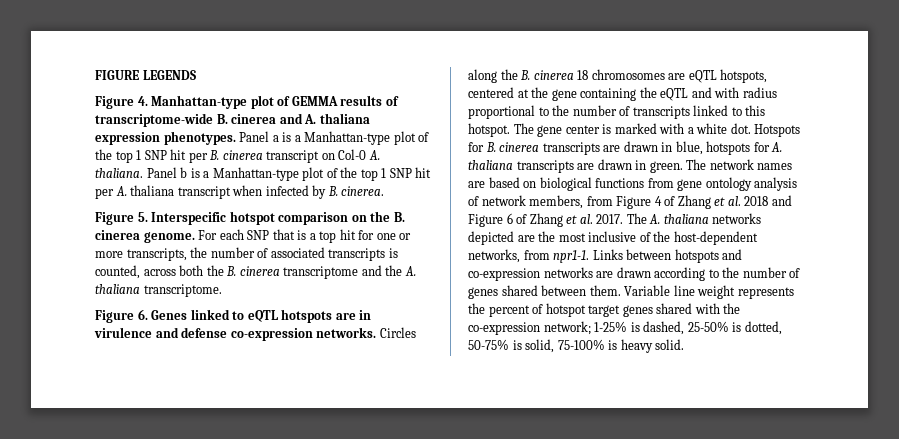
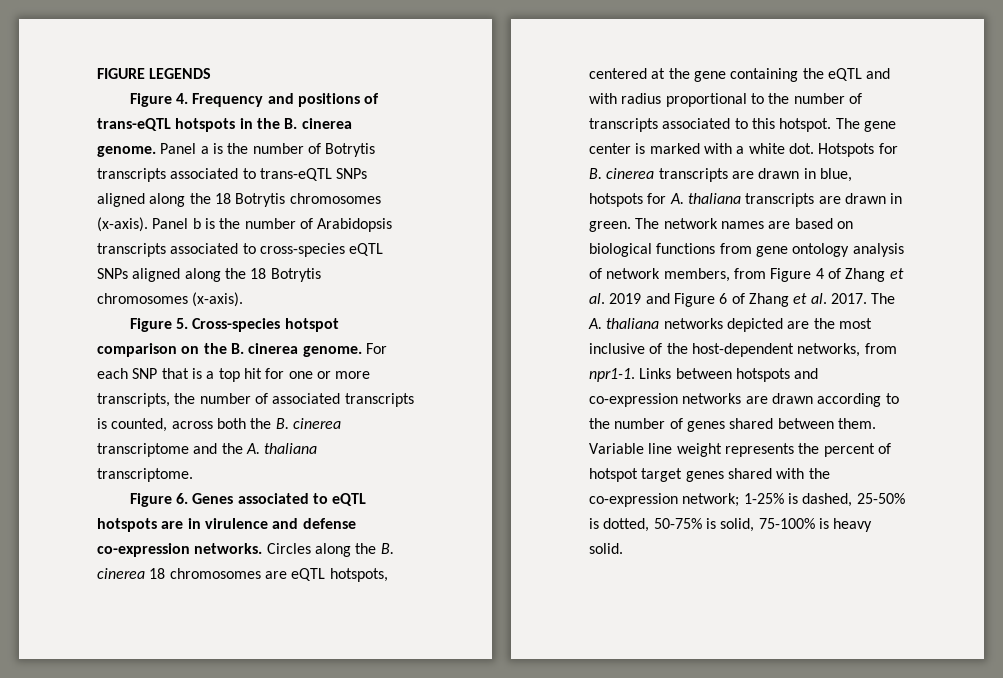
- Figure 4. Manhattan-type plot of GEMMA results of transcriptome-wide B. cinerea and A. thaliana expression phenotypes. Panel a is a Manhattan-type plot of the top 1 SNP hit per B. cinerea transcript on Col-0 A. thaliana. Panel b is a Manhattan-type plot of the top 1 SNP hit per A. thaliana transcript when infected by B. cinerea.
+ Figure 4. Frequency and positions of trans-eQTL hotspots in the B. cinerea genome. Panel a is the number of Botrytis transcripts associated to trans-eQTL SNPs aligned along the 18 Botrytis chromosomes (x-axis). Panel b is the number of Arabidopsis transcripts associated to cross-species eQTL SNPs aligned along the 18 Botrytis chromosomes (x-axis).
- Figure 5. Interspecific hotspot comparison on the B. cinerea genome.
+ Figure 5. Cross-species hotspot comparison on the B. cinerea genome.
- Figure 6. Genes linked to eQTL hotspots are in virulence and defense co-expression networks.
+ Figure 6. Genes associated to eQTL hotspots are in virulence and defense co-expression networks.
- Circles along the B. cinerea 18 chromosomes are eQTL hotspots, centered at the gene containing the eQTL and with radius proportional to the number of transcripts linked to this hotspot.
+ Circles along the B. cinerea 18 chromosomes are eQTL hotspots, centered at the gene containing the eQTL and with radius proportional to the number of transcripts associated to this hotspot.
- The network names are based on biological functions from gene ontology analysis of network members, from Figure 4 of Zhang et al. 2018 and Figure 6 of Zhang et al. 2017.
+ The network names are based on biological functions from gene ontology analysis of network members, from Figure 4 of Zhang et al. 2019 and Figure 6 of Zhang et al. 2017.

